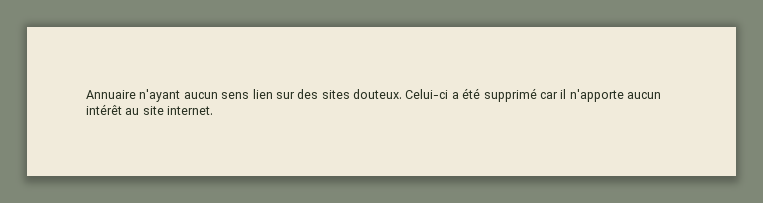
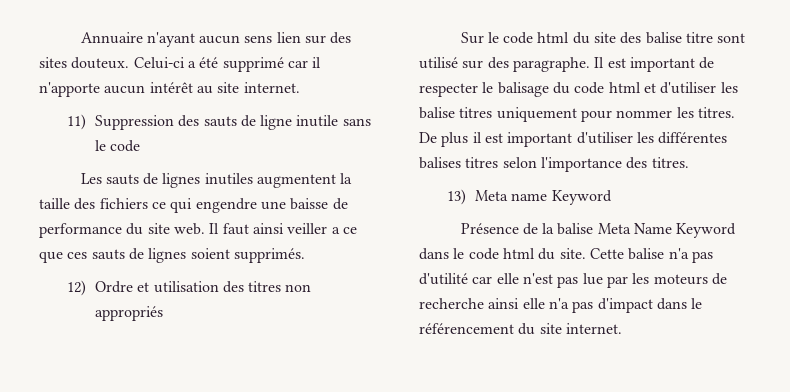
+ 11) Suppression des sauts de ligne inutile sans le code
+ Les sauts de lignes inutiles augmentent la taille des fichiers ce qui engendre une baisse de performance du site web. Il faut ainsi veiller a ce que ces sauts de lignes soient supprimés.
+ 12) Ordre et utilisation des titres non appropriés
+ Sur le code html du site des balise titre sont utilisé sur des paragraphe. Il est important de respecter le balisage du code html et d'utiliser les balise titres uniquement pour nommer les titres. De plus il est important d'utiliser les différentes balises titres selon l'importance des titres.
+ 13) Meta name Keyword
+ Présence de la balise Meta Name Keyword dans le code html du site. Cette balise n'a pas d'utilité car elle n'est pas lue par les moteurs de recherche ainsi elle n'a pas d'impact dans le référencement du site internet.

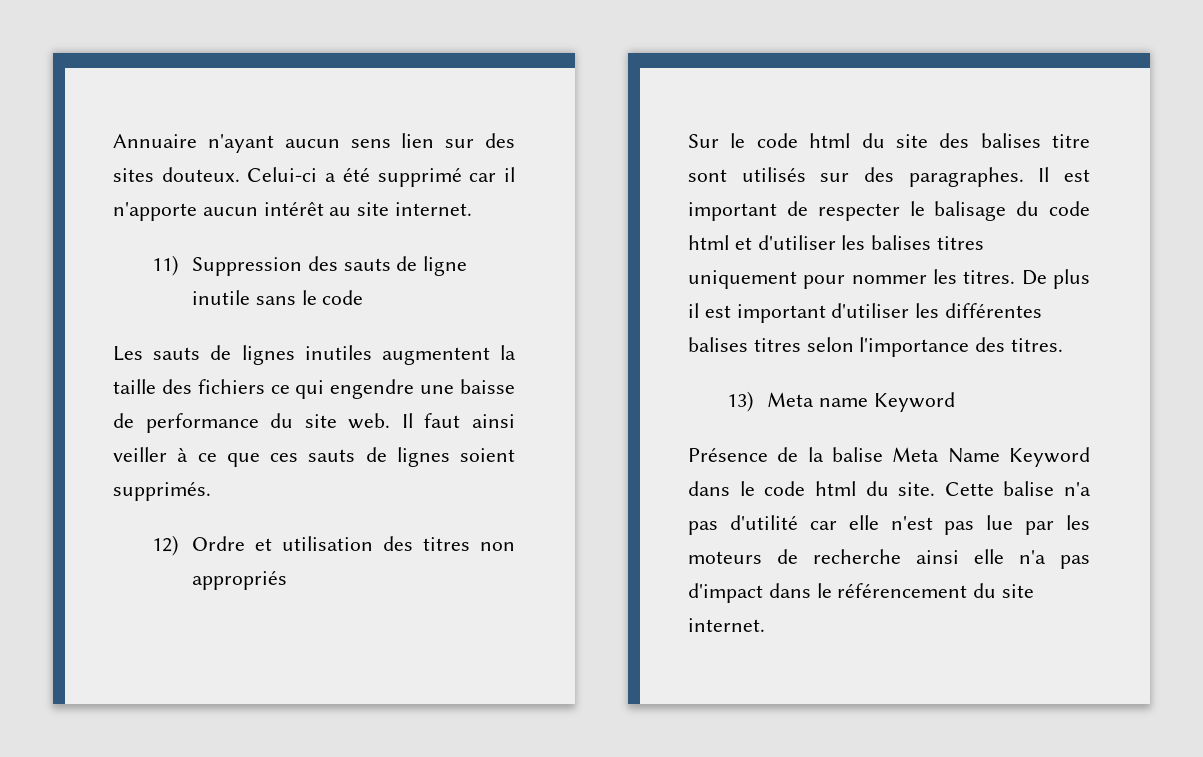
- Il faut ainsi veiller a ce que ces sauts de lignes soient supprimés.
+ Il faut ainsi veiller à ce que ces sauts de lignes soient supprimés.
- Sur le code html du site des balise titre sont utilisé sur des paragraphe.
+ Sur le code html du site des balises titre sont utilisés sur des paragraphes.
- Il est important de respecter le balisage du code html et d'utiliser les balise titres uniquement pour nommer les titres.
+ Il est important de respecter le balisage du code html et d'utiliser les balises titres uniquement pour nommer les titres.

